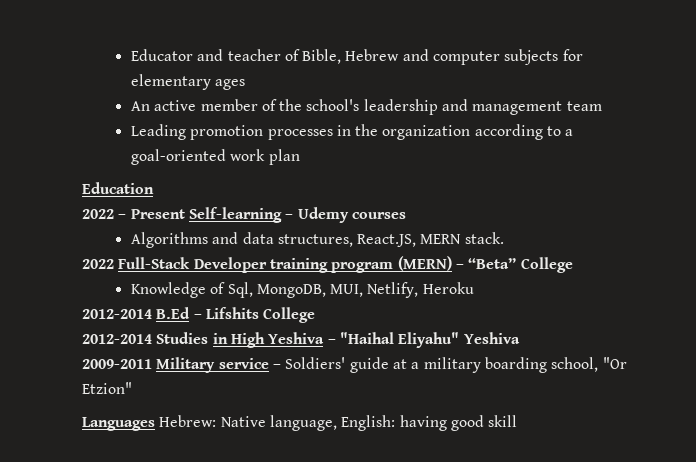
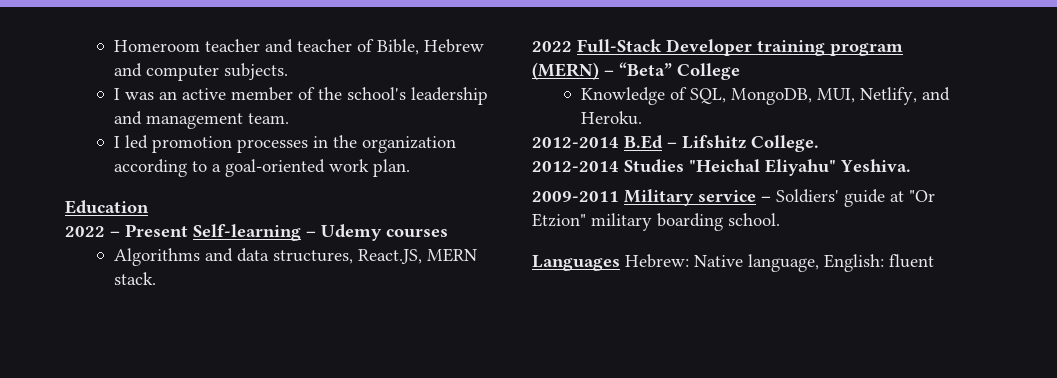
- Educator and teacher of Bible, Hebrew and computer subjects for elementary ages
- An active member of the school's leadership and management team
- Leading promotion processes in the organization according to a goal-oriented work plan
+ Homeroom teacher and teacher of Bible, Hebrew and computer subjects.
+ I was an active member of the school's leadership and management team.
+ I led promotion processes in the organization according to a goal-oriented work plan.
- Knowledge of Sql, MongoDB, MUI, Netlify, Heroku
+ Knowledge of SQL, MongoDB, MUI, Netlify, and Heroku.
- 2012-2014 B.Ed – Lifshits College
+ 2012-2014 B.Ed – Lifshitz College.
- 2012-2014 Studies in High Yeshiva – "Haihal Eliyahu" Yeshiva
+ 2012-2014 Studies "Heichal Eliyahu" Yeshiva.
- 2009-2011 Military service – Soldiers' guide at a military boarding school, "Or Etzion"
+ 2009-2011 Military service – Soldiers' guide at "Or Etzion" military boarding school.
- Languages Hebrew: Native language, English: having good skill
+ Languages Hebrew: Native language, English: fluent

